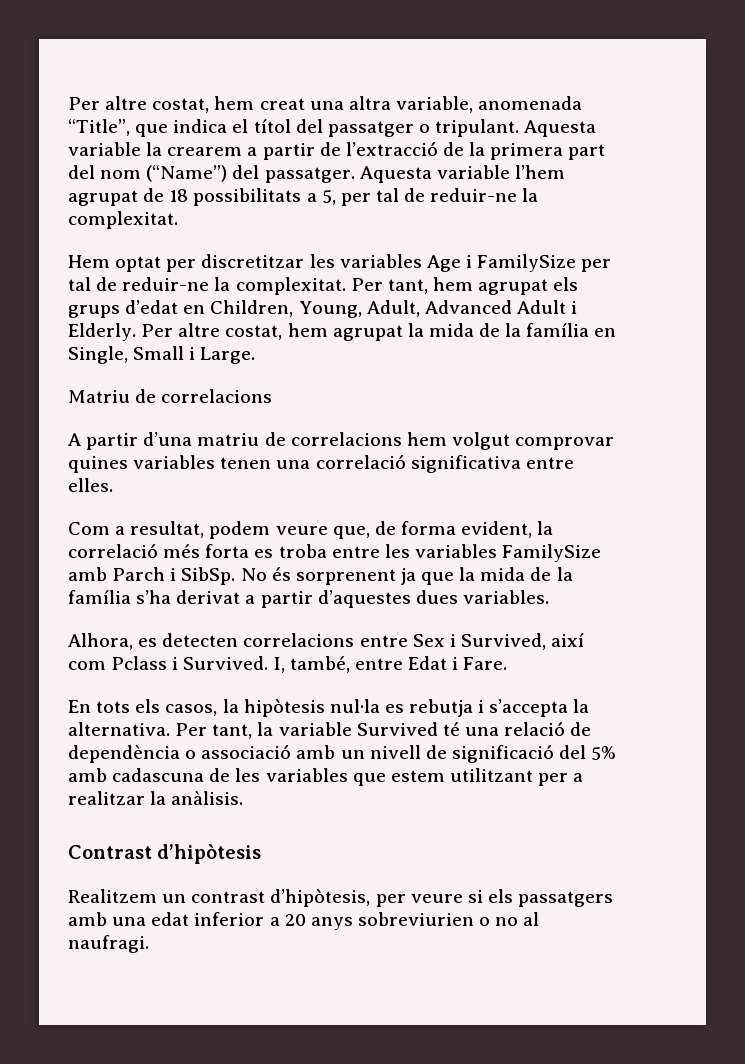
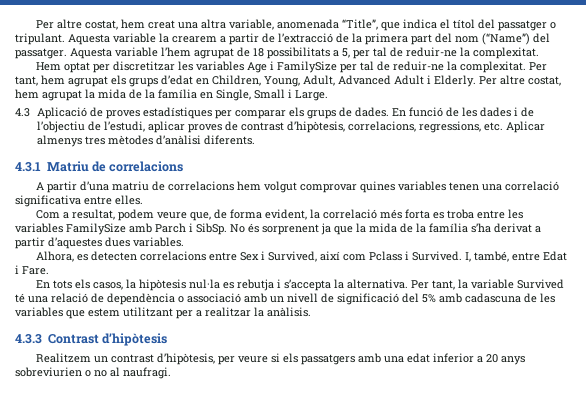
- Matriu de correlacions
+ 4.3 Aplicació de proves estadístiques per comparar els grups de dades. En funció de les dades i de l’objectiu de l’estudi, aplicar proves de contrast d’hipòtesis, correlacions, regressions, etc. Aplicar almenys tres mètodes d’anàlisi diferents.
+ 4.3.1 Matriu de correlacions
- Contrast d’hipòtesis
+ 4.3.3 Contrast d’hipòtesis

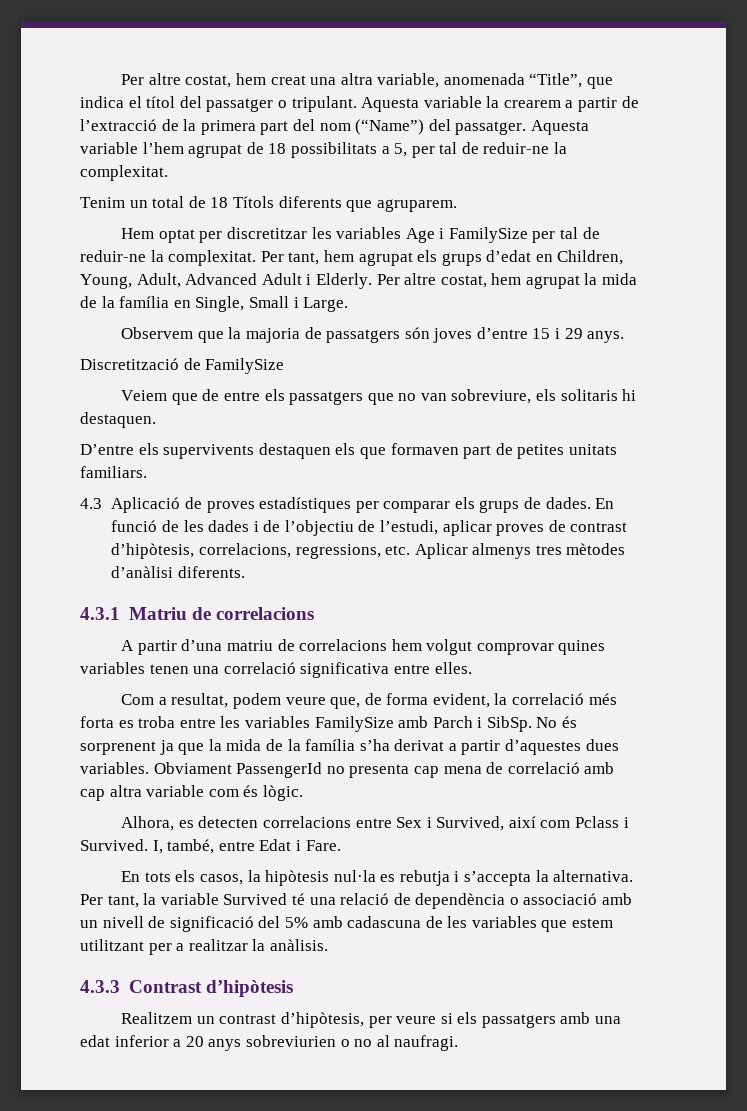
+ Tenim un total de 18 Títols diferents que agruparem.
+ Observem que la majoria de passatgers són joves d’entre 15 i 29 anys.
+ Discretització de FamilySize
+ Veiem que de entre els passatgers que no van sobreviure, els solitaris hi destaquen.
+ D’entre els supervivents destaquen els que formaven part de petites unitats familiars.
+ Obviament PassengerId no presenta cap mena de correlació amb cap altra variable com és lògic.

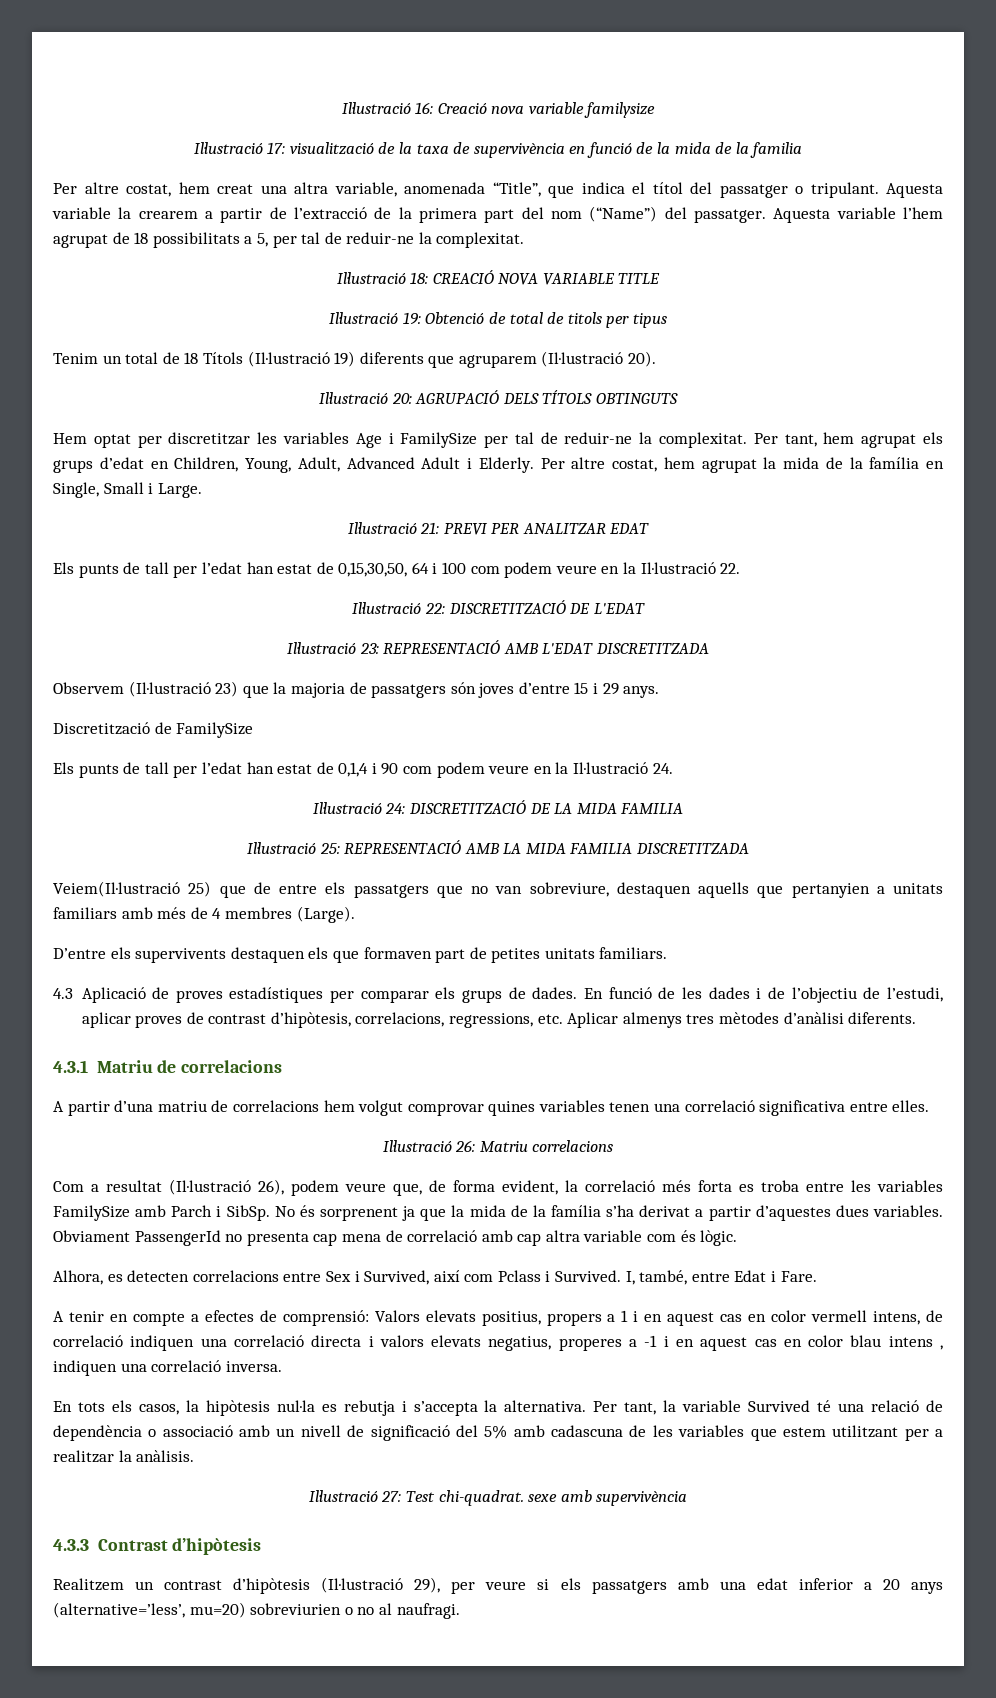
+ Il·lustració 16: Creació nova variable familysize
+ Il·lustració 17: visualització de la taxa de supervivència en funció de la mida de la familia
+ Il·lustració 18: CREACIÓ NOVA VARIABLE TITLE
+ Il·lustració 19: Obtenció de total de titols per tipus
- Tenim un total de 18 Títols diferents que agruparem.
+ Tenim un total de 18 Títols (Il·lustració 19) diferents que agruparem (Il·lustració 20).
+ Il·lustració 20: AGRUPACIÓ DELS TÍTOLS OBTINGUTS
+ Il·lustració 21: PREVI PER ANALITZAR EDAT
+ Els punts de tall per l’edat han estat de 0,15,30,50, 64 i 100 com podem veure en la Il·lustració 22.
+ Il·lustració 22: DISCRETITZACIÓ DE L'EDAT
+ Il·lustració 23: REPRESENTACIÓ AMB L'EDAT DISCRETITZADA
- Observem que la majoria de passatgers són joves d’entre 15 i 29 anys.
+ Observem (Il·lustració 23) que la majoria de passatgers són joves d’entre 15 i 29 anys.
- Veiem que de entre els passatgers que no van sobreviure, els solitaris hi destaquen.
+ Els punts de tall per l’edat han estat de 0,1,4 i 90 com podem veure en la Il·lustració 24.
+ Il·lustració 24: DISCRETITZACIÓ DE LA MIDA FAMILIA
+ Il·lustració 25: REPRESENTACIÓ AMB LA MIDA FAMILIA DISCRETITZADA
+ Veiem(Il·lustració 25) que de entre els passatgers que no van sobreviure, destaquen aquells que pertanyien a unitats familiars amb més de 4 membres (Large).
+ Il·lustració 26: Matriu correlacions
- Com a resultat, podem veure que, de forma evident, la correlació més forta es troba entre les variables FamilySize amb Parch i SibSp.
+ Com a resultat (Il·lustració 26), podem veure que, de forma evident, la correlació més forta es troba entre les variables FamilySize amb Parch i SibSp.
+ A tenir en compte a efectes de comprensió: Valors elevats positius, propers a 1 i en aquest cas en color vermell intens, de correlació indiquen una correlació directa i valors elevats negatius, properes a -1 i en aquest cas en color blau intens , indiquen una correlació inversa.
+ Il·lustració 27: Test chi-quadrat. sexe amb supervivència
- Realitzem un contrast d’hipòtesis, per veure si els passatgers amb una edat inferior a 20 anys sobreviurien o no al naufragi.
+ Realitzem un contrast d’hipòtesis (Il·lustració 29), per veure si els passatgers amb una edat inferior a 20 anys (alternative=’less’, mu=20) sobreviurien o no al naufragi.

